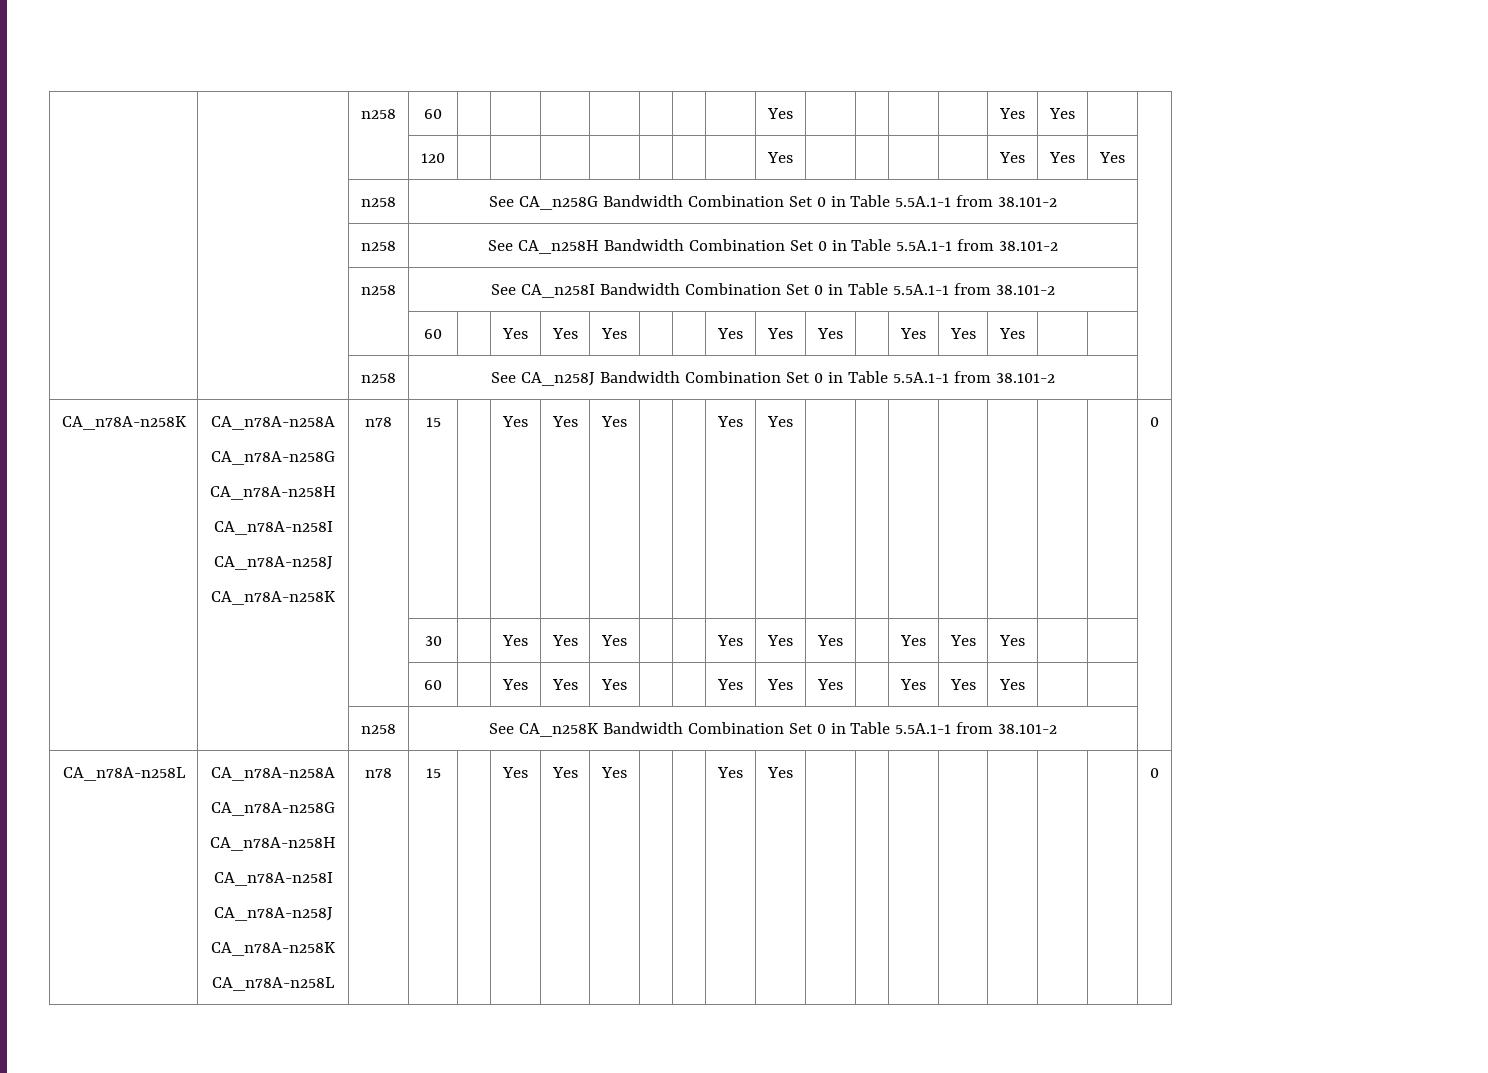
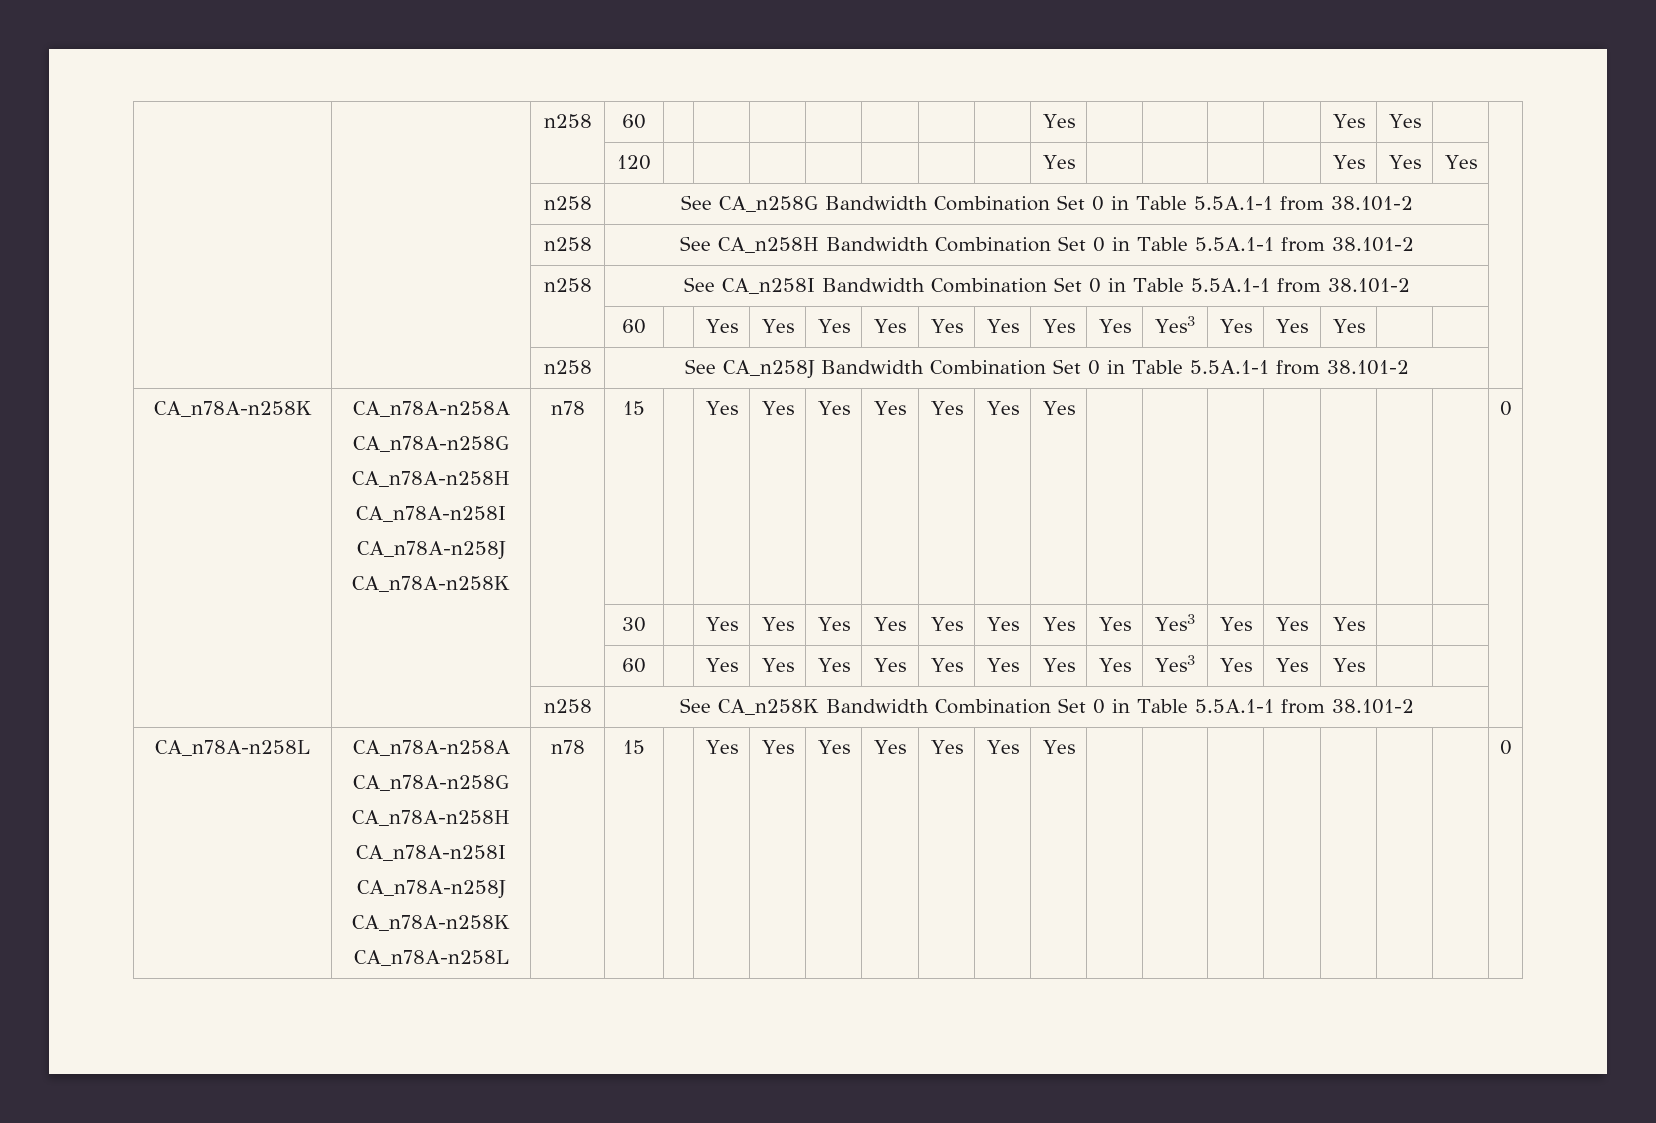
  | | n258 | See CA_n258I Bandwidth Combination Set 0 in Table 5.5A.1-1 from 38.101-2 |
- | | | 60 | | Yes | Yes | Yes | | | Yes | Yes | Yes | | Yes | Yes | Yes | | |
+ | | | 60 | | Yes | Yes | Yes | Yes | Yes | Yes | Yes | Yes | Yes3 | Yes | Yes | Yes | | |
  CA_n78A-n258K | CA_n78A-n258A
  CA_n78A-n258G
  CA_n78A-n258H
  CA_n78A-n258I
  CA_n78A-n258J
- CA_n78A-n258K | n78 | 15 | | Yes | Yes | Yes | | | Yes | Yes | | | | | | | | 0
+ CA_n78A-n258K | n78 | 15 | | Yes | Yes | Yes | Yes | Yes | Yes | Yes | | | | | | | | 0
- | | | 30 | | Yes | Yes | Yes | | | Yes | Yes | Yes | | Yes | Yes | Yes | | |
- | | | 60 | | Yes | Yes | Yes | | | Yes | Yes | Yes | | Yes | Yes | Yes | | |
+ | | | 30 | | Yes | Yes | Yes | Yes | Yes | Yes | Yes | Yes | Yes3 | Yes | Yes | Yes | | |
+ | | | 60 | | Yes | Yes | Yes | Yes | Yes | Yes | Yes | Yes | Yes3 | Yes | Yes | Yes | | |
  CA_n78A-n258L | CA_n78A-n258A
  CA_n78A-n258G
  CA_n78A-n258H
  CA_n78A-n258I
  CA_n78A-n258J
  CA_n78A-n258K
- CA_n78A-n258L | n78 | 15 | | Yes | Yes | Yes | | | Yes | Yes | | | | | | | | 0
+ CA_n78A-n258L | n78 | 15 | | Yes | Yes | Yes | Yes | Yes | Yes | Yes | | | | | | | | 0

